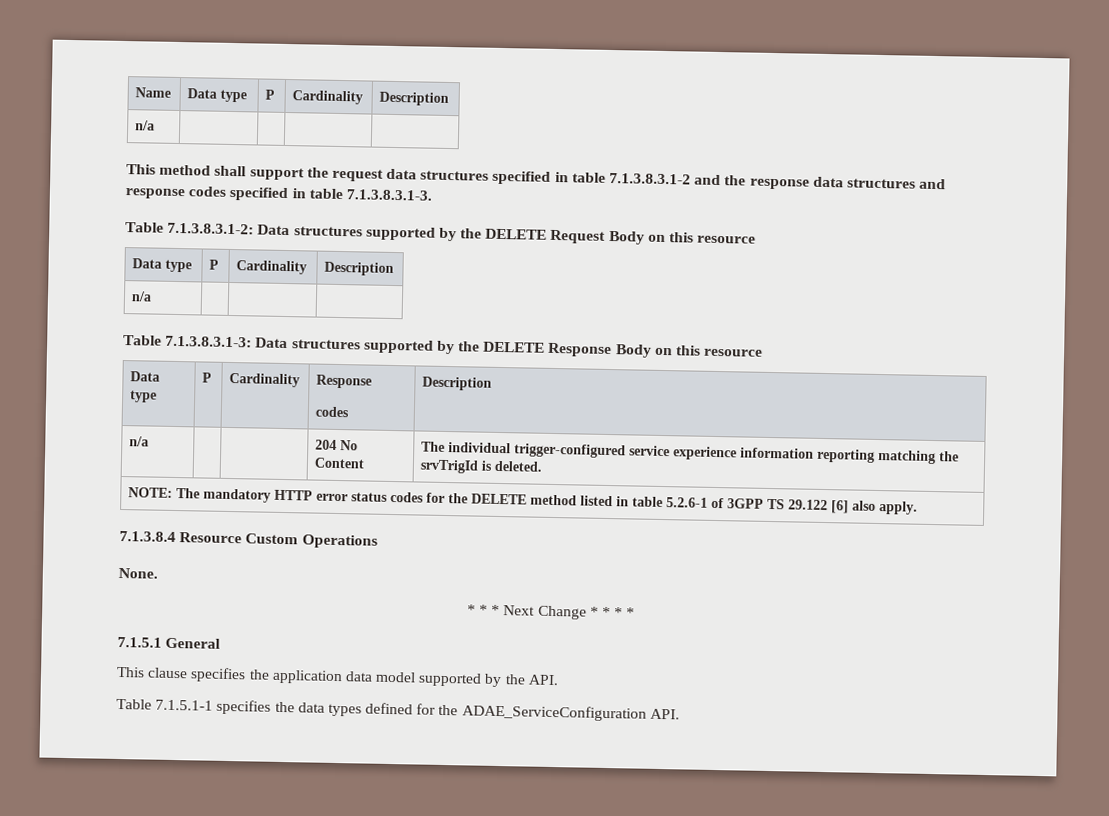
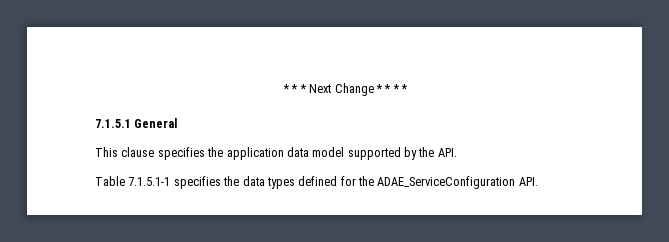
- Name | Data type | P | Cardinality | Description
- n/a | | | |
- This method shall support the request data structures specified in table 7.1.3.8.3.1-2 and the response data structures and response codes specified in table 7.1.3.8.3.1-3.
- Table 7.1.3.8.3.1-2: Data structures supported by the DELETE Request Body on this resource
- Data type | P | Cardinality | Description
- n/a | | |
- Table 7.1.3.8.3.1-3: Data structures supported by the DELETE Response Body on this resource
- Data type | P | Cardinality | Response
- codes | Description
- n/a | | | 204 No Content | The individual trigger-configured service experience information reporting matching the srvTrigId is deleted.
- NOTE: The mandatory HTTP error status codes for the DELETE method listed in table 5.2.6-1 of 3GPP TS 29.122 [6] also apply.
- 7.1.3.8.4 Resource Custom Operations
- None.

